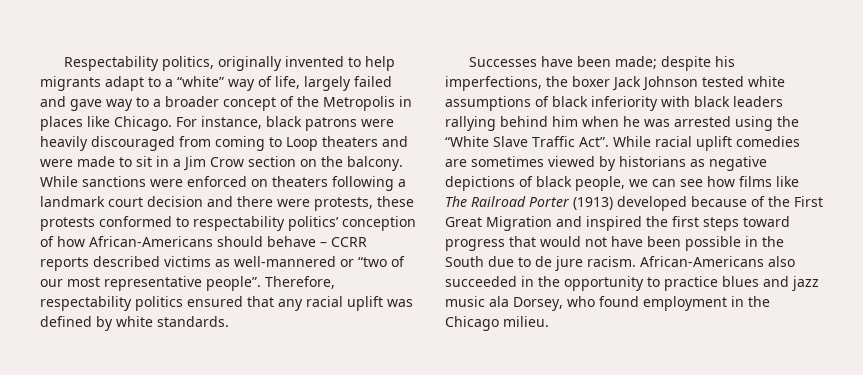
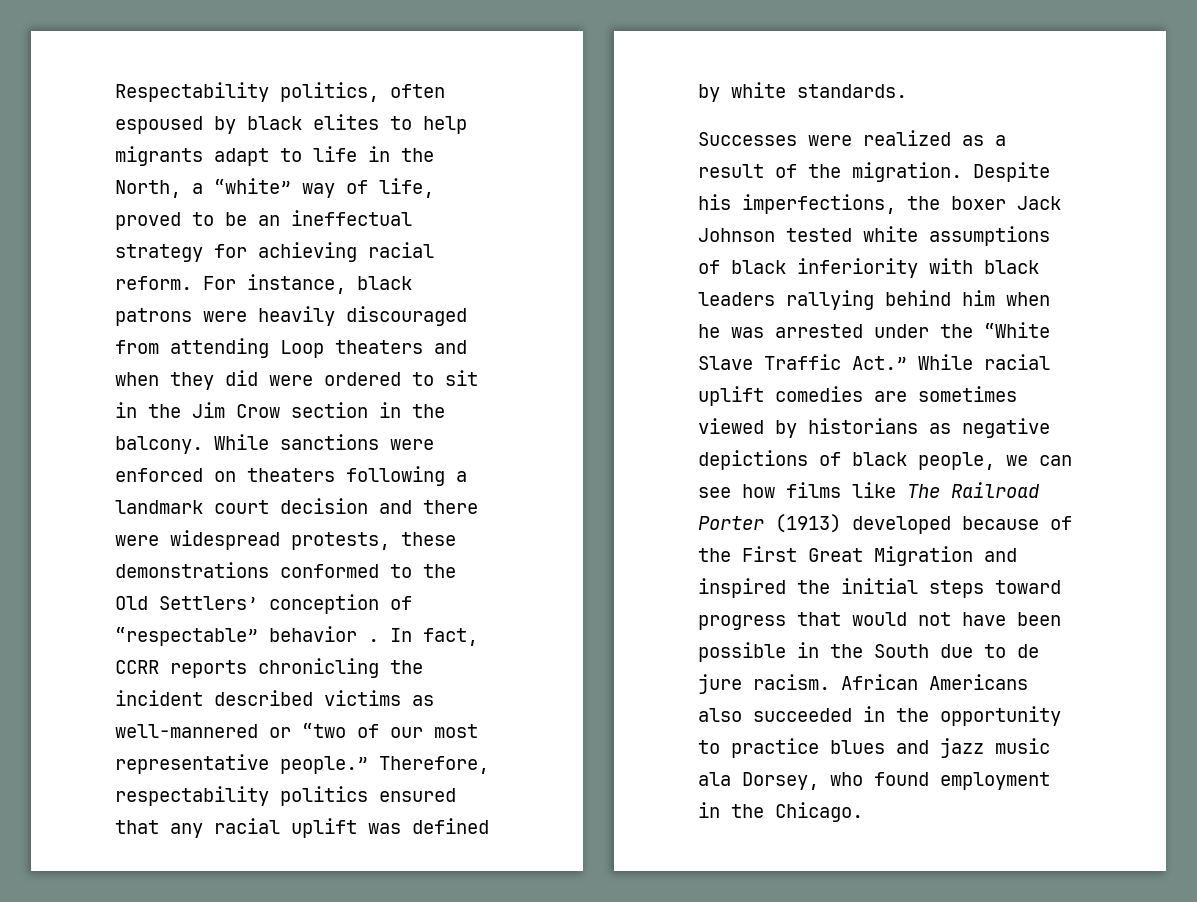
- Respectability politics, originally invented to help migrants adapt to a “white” way of life, largely failed and gave way to a broader concept of the Metropolis in places like Chicago.
+ Respectability politics, often espoused by black elites to help migrants adapt to life in the North, a “white” way of life, proved to be an ineffectual strategy for achieving racial reform.
- For instance, black patrons were heavily discouraged from coming to Loop theaters and were made to sit in a Jim Crow section on the balcony.
+ For instance, black patrons were heavily discouraged from attending Loop theaters and when they did were ordered to sit in the Jim Crow section in the balcony.
- While sanctions were enforced on theaters following a landmark court decision and there were protests, these protests conformed to respectability politics’ conception of how African-Americans should behave – CCRR reports described victims as well-mannered or “two of our most representative people”.
+ While sanctions were enforced on theaters following a landmark court decision and there were widespread protests, these demonstrations conformed to the Old Settlers’ conception of “respectable” behavior . In fact, CCRR reports chronicling the incident described victims as well-mannered or “two of our most representative people.”
- Successes have been made; despite his imperfections, the boxer Jack Johnson tested white assumptions of black inferiority with black leaders rallying behind him when he was arrested using the “White Slave Traffic Act”. While racial uplift comedies are sometimes viewed by historians as negative depictions of black people, we can see how films like The Railroad Porter (1913) developed because of the First Great Migration and inspired the first steps toward progress that would not have been possible in the South due to de jure racism.
+ Successes were realized as a result of the migration. Despite his imperfections, the boxer Jack Johnson tested white assumptions of black inferiority with black leaders rallying behind him when he was arrested under the “White Slave Traffic Act.” While racial uplift comedies are sometimes viewed by historians as negative depictions of black people, we can see how films like The Railroad Porter (1913) developed because of the First Great Migration and inspired the initial steps toward progress that would not have been possible in the South due to de jure racism.
- African-Americans also succeeded in the opportunity to practice blues and jazz music ala Dorsey, who found employment in the Chicago milieu.
+ African Americans also succeeded in the opportunity to practice blues and jazz music ala Dorsey, who found employment in the Chicago.

